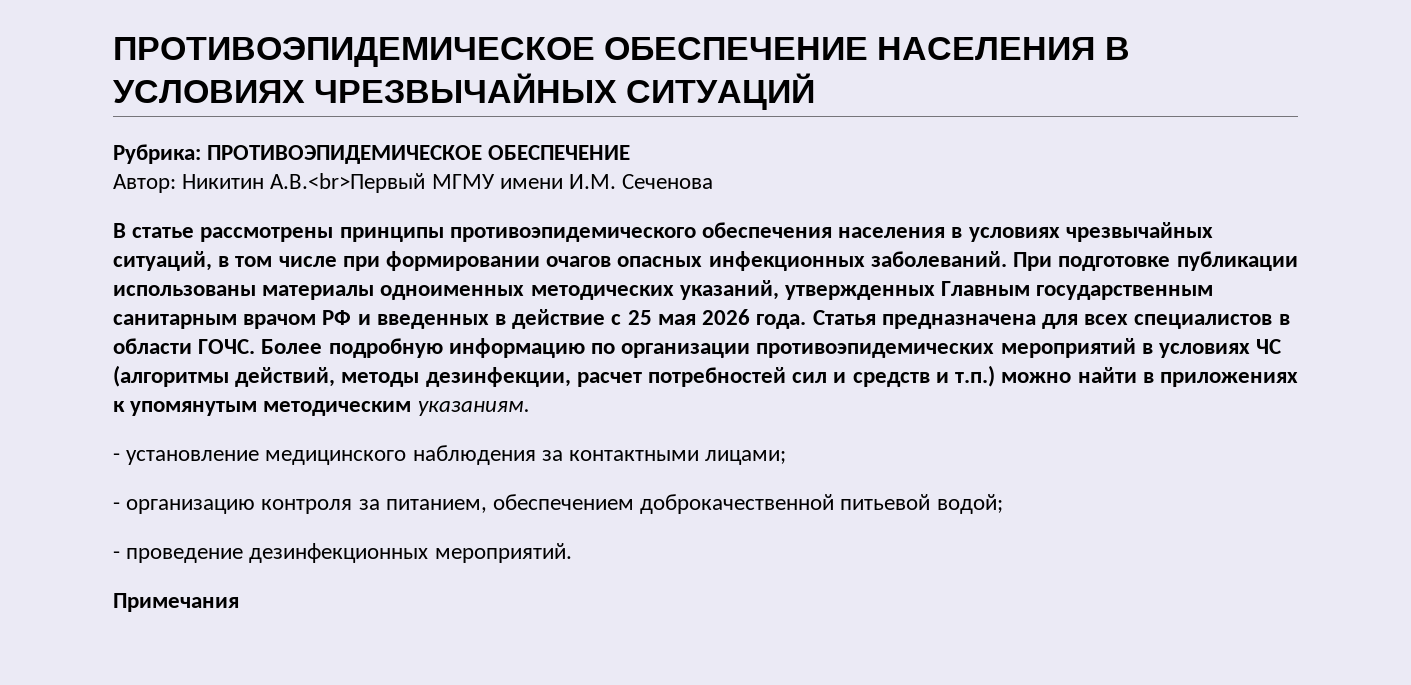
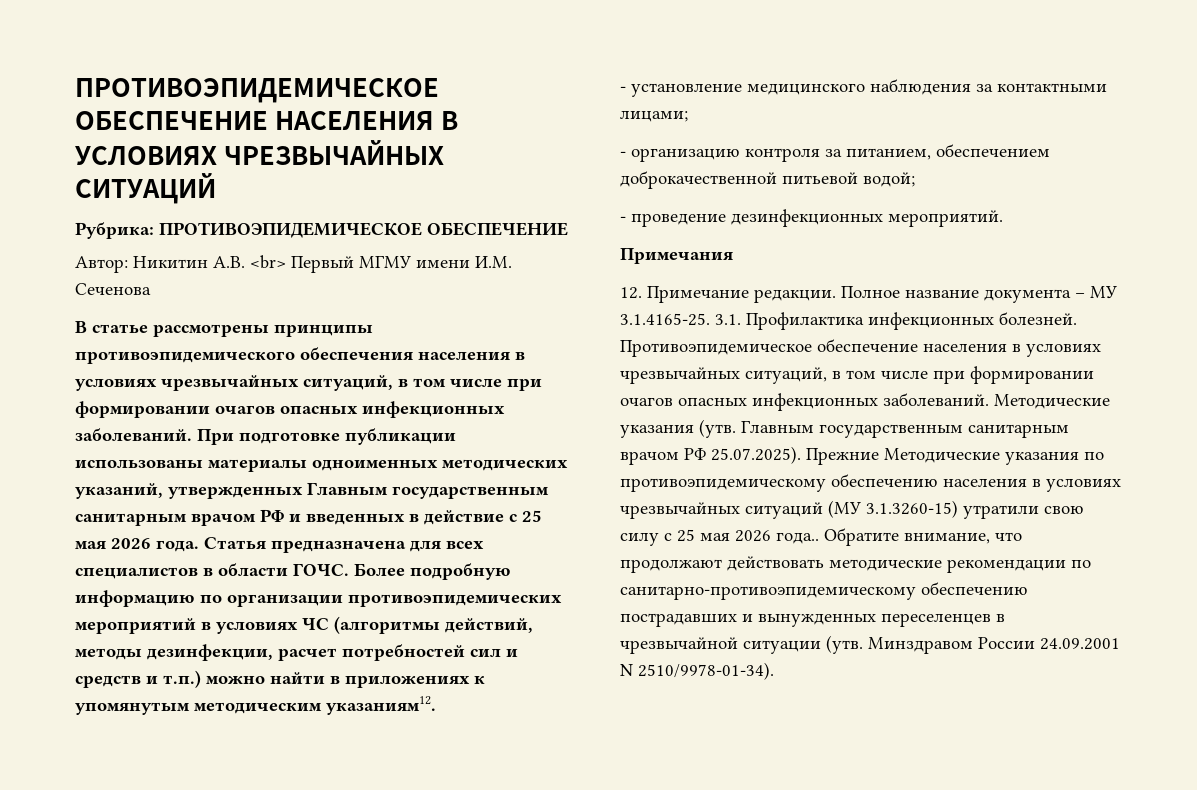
- Автор: Никитин А.В.<br>Первый МГМУ имени И.М. Сеченова
+ Автор: Никитин А.В. <br> Первый МГМУ имени И.М. Сеченова
- Более подробную информацию по организации противоэпидемических мероприятий в условиях ЧС (алгоритмы действий, методы дезинфекции, расчет потребностей сил и средств и т.п.) можно найти в приложениях к упомянутым методическим указаниям.
+ Более подробную информацию по организации противоэпидемических мероприятий в условиях ЧС (алгоритмы действий, методы дезинфекции, расчет потребностей сил и средств и т.п.) можно найти в приложениях к упомянутым методическим указаниям12.
+ 12. Примечание редакции. Полное название документа – МУ 3.1.4165-25. 3.1. Профилактика инфекционных болезней. Противоэпидемическое обеспечение населения в условиях чрезвычайных ситуаций, в том числе при формировании очагов опасных инфекционных заболеваний. Методические указания (утв. Главным государственным санитарным врачом РФ 25.07.2025). Прежние Методические указания по противоэпидемическому обеспечению населения в условиях чрезвычайных ситуаций (МУ 3.1.3260-15) утратили свою силу с 25 мая 2026 года.. Обратите внимание, что продолжают действовать методические рекомендации по санитарно-противоэпидемическому обеспечению пострадавших и вынужденных переселенцев в чрезвычайной ситуации (утв. Минздравом России 24.09.2001 N 2510/9978-01-34).

